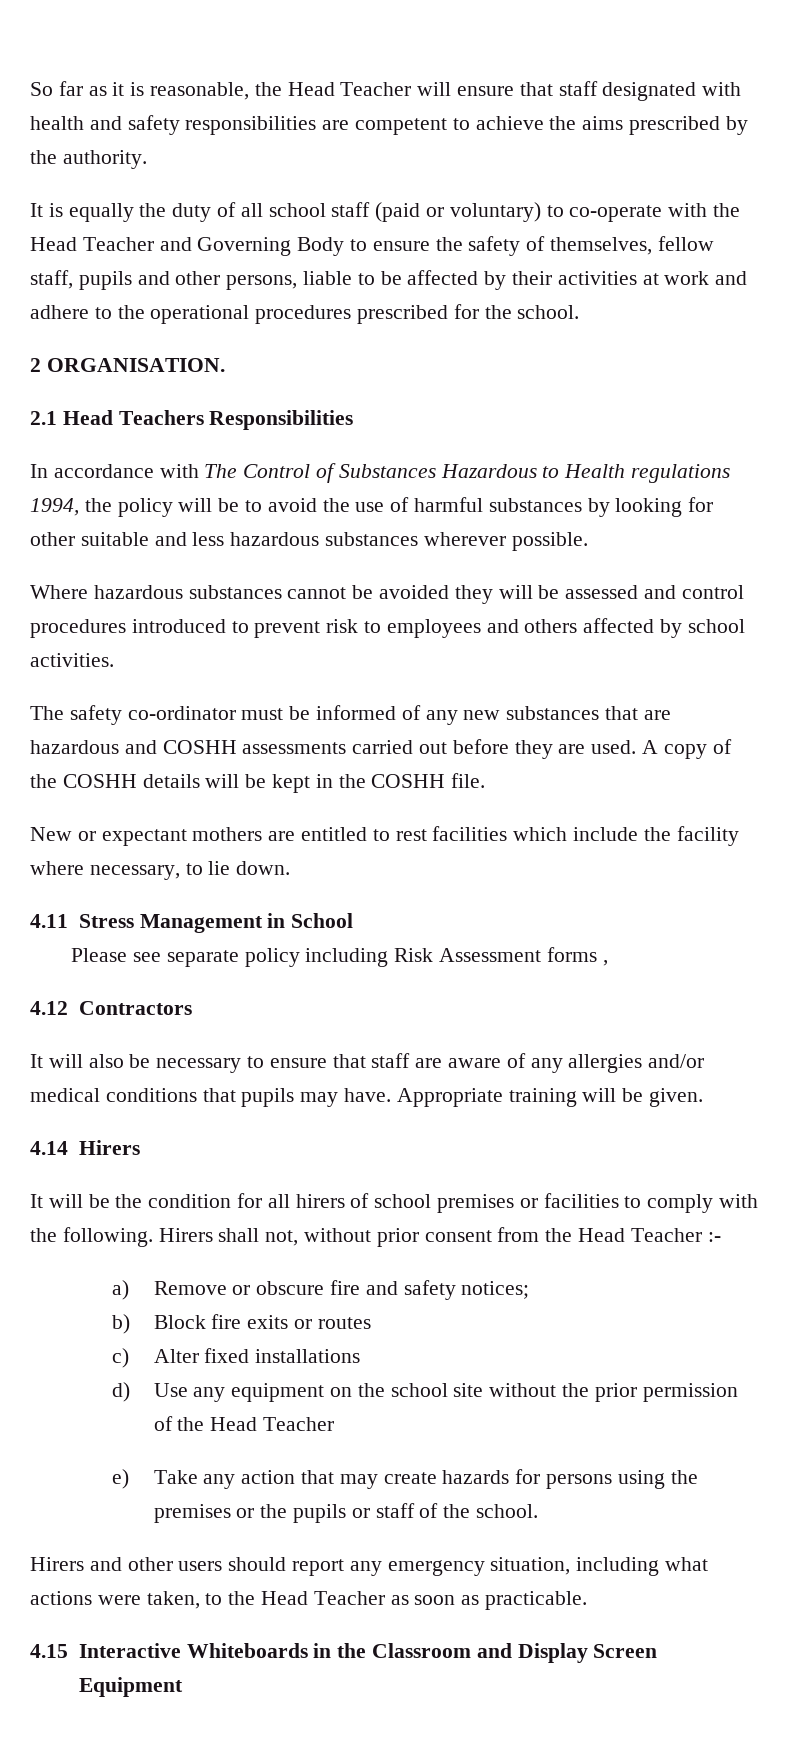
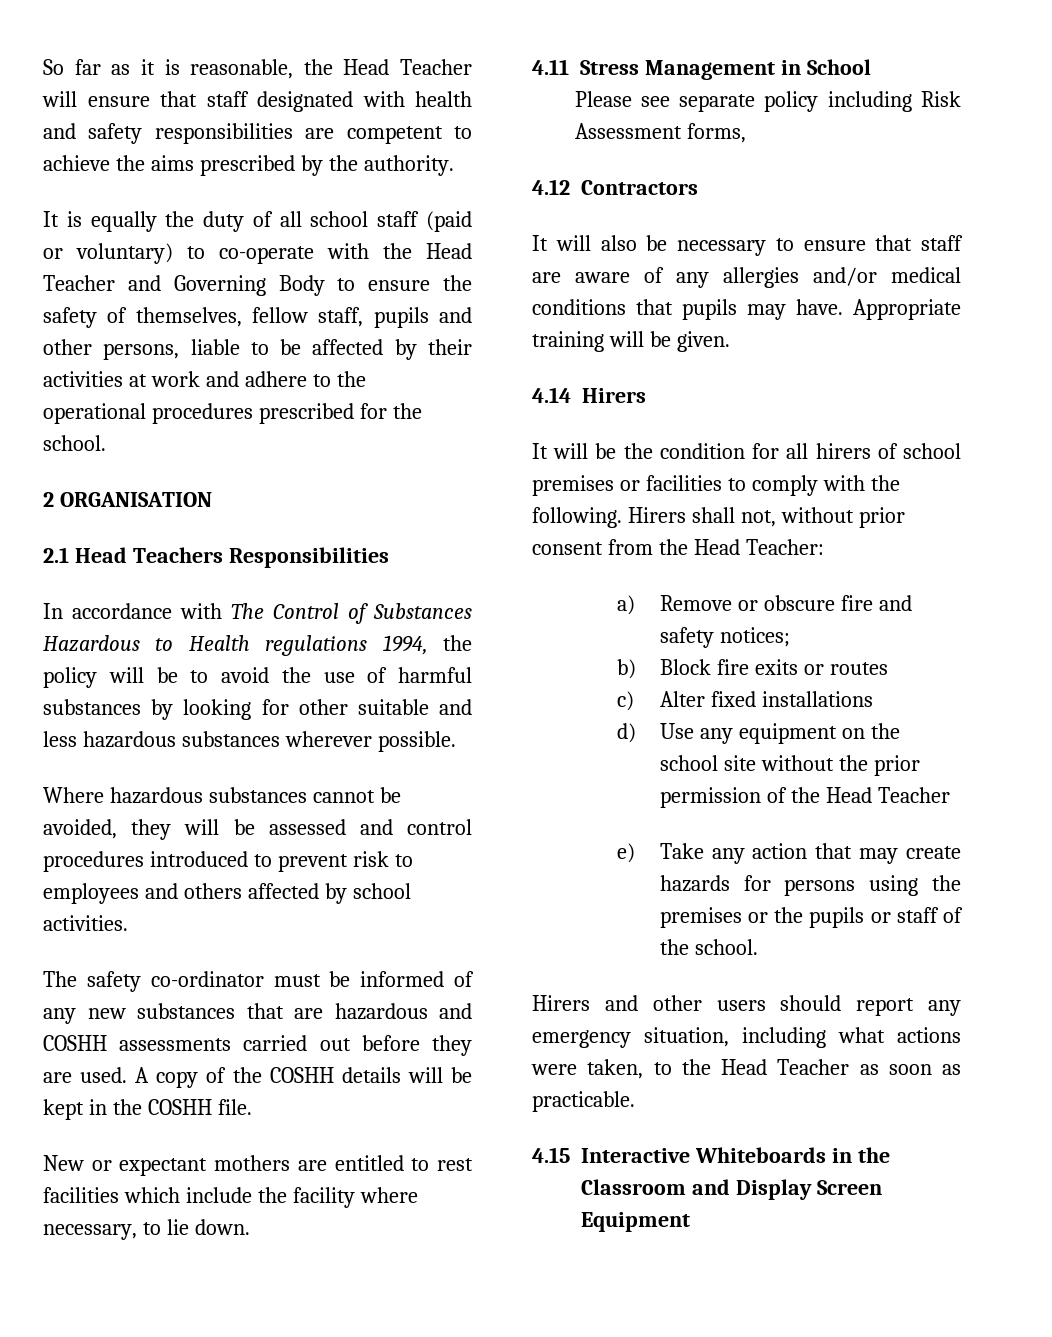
- 2 ORGANISATION.
+ 2 ORGANISATION
- Where hazardous substances cannot be avoided they will be assessed and control procedures introduced to prevent risk to employees and others affected by school activities.
+ Where hazardous substances cannot be avoided, they will be assessed and control procedures introduced to prevent risk to employees and others affected by school activities.
- Please see separate policy including Risk Assessment forms ,
+ Please see separate policy including Risk Assessment forms,
- Hirers shall not, without prior consent from the Head Teacher :-
+ Hirers shall not, without prior consent from the Head Teacher:

